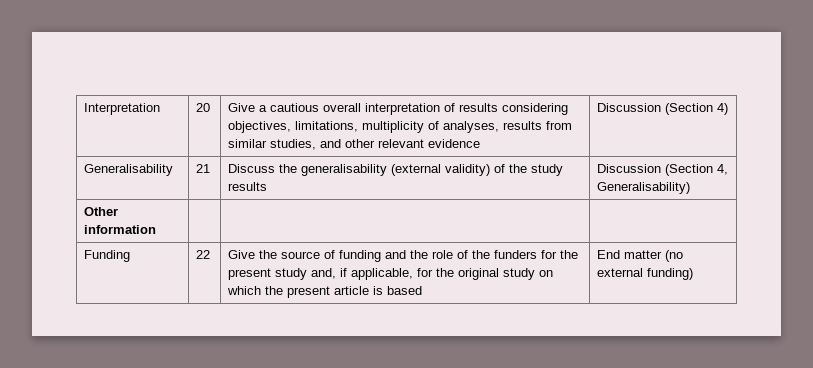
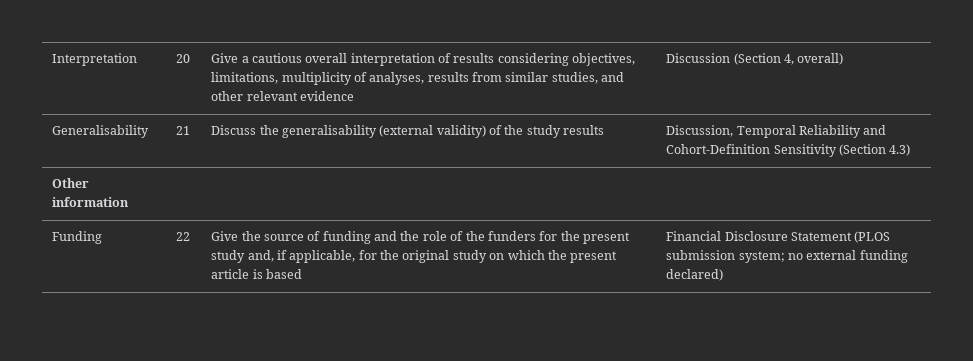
- Interpretation | 20 | Give a cautious overall interpretation of results considering objectives, limitations, multiplicity of analyses, results from similar studies, and other relevant evidence | Discussion (Section 4)
+ Interpretation | 20 | Give a cautious overall interpretation of results considering objectives, limitations, multiplicity of analyses, results from similar studies, and other relevant evidence | Discussion (Section 4, overall)
- Generalisability | 21 | Discuss the generalisability (external validity) of the study results | Discussion (Section 4, Generalisability)
+ Generalisability | 21 | Discuss the generalisability (external validity) of the study results | Discussion, Temporal Reliability and Cohort-Definition Sensitivity (Section 4.3)
- End matter (no external funding)
+ Financial Disclosure Statement (PLOS submission system; no external funding declared)

